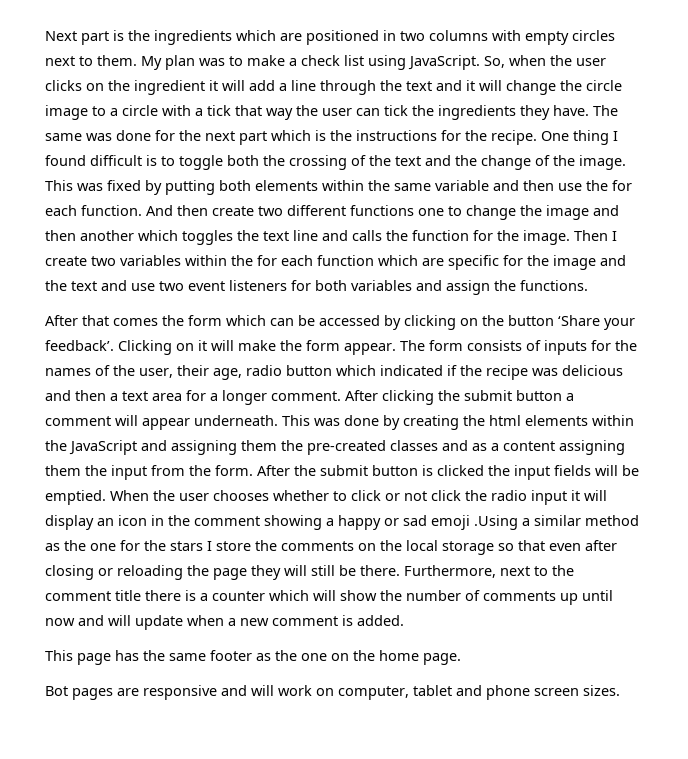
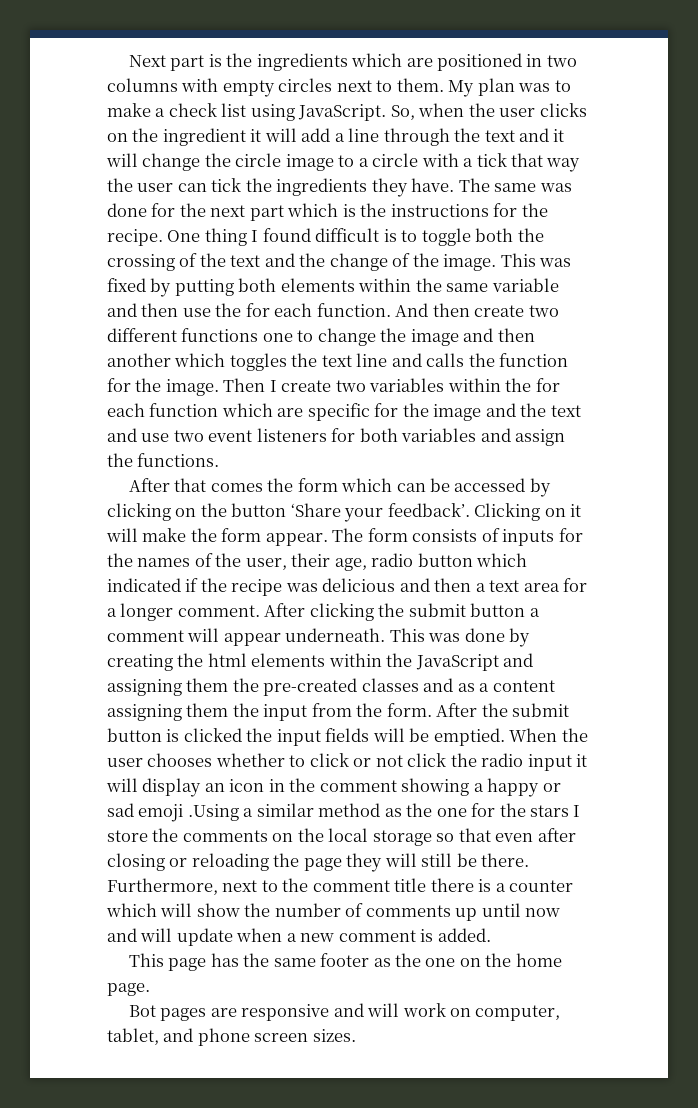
- Bot pages are responsive and will work on computer, tablet and phone screen sizes.
+ Bot pages are responsive and will work on computer, tablet, and phone screen sizes.

